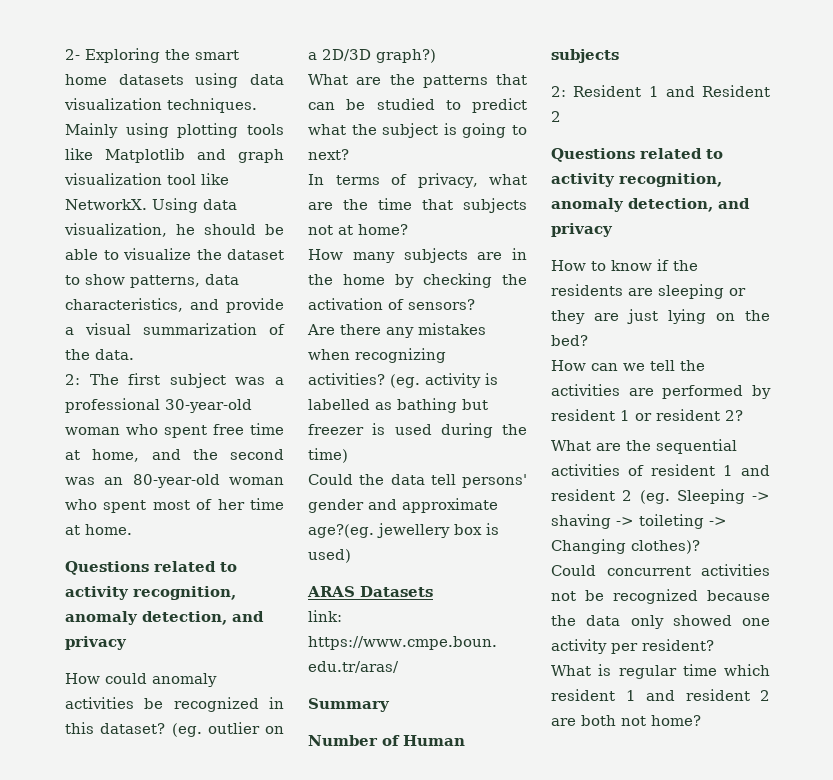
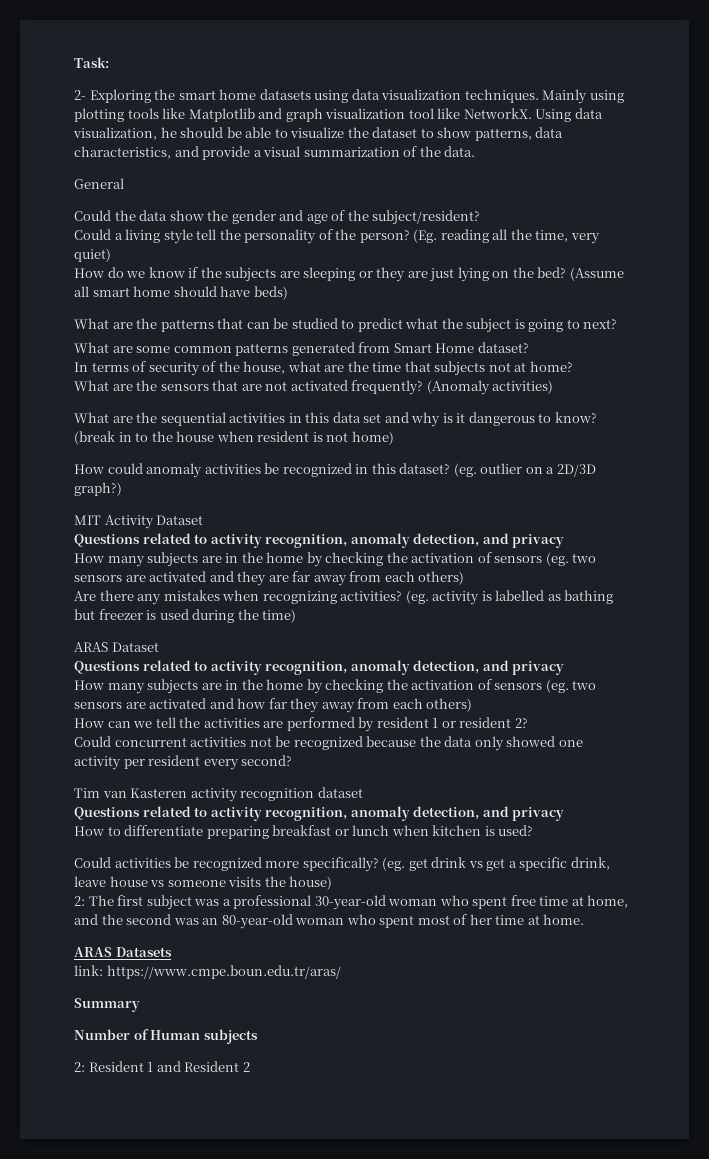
+ Task:
+ General
+ Could the data show the gender and age of the subject/resident?
+ Could a living style tell the personality of the person? (Eg. reading all the time, very quiet)
+ How do we know if the subjects are sleeping or they are just lying on the bed? (Assume all smart home should have beds)
+ What are the patterns that can be studied to predict what the subject is going to next?
+ What are some common patterns generated from Smart Home dataset?
+ In terms of security of the house, what are the time that subjects not at home?
+ What are the sensors that are not activated frequently? (Anomaly activities)
+ What are the sequential activities in this data set and why is it dangerous to know? (break in to the house when resident is not home)
+ How could anomaly activities be recognized in this dataset? (eg. outlier on a 2D/3D graph?)
+ MIT Activity Dataset
+ Questions related to activity recognition, anomaly detection, and privacy
+ How many subjects are in the home by checking the activation of sensors (eg. two sensors are activated and they are far away from each others)
+ Are there any mistakes when recognizing activities? (eg. activity is labelled as bathing but freezer is used during the time)
+ ARAS Dataset
+ Questions related to activity recognition, anomaly detection, and privacy
+ How many subjects are in the home by checking the activation of sensors (eg. two sensors are activated and how far they away from each others)
+ How can we tell the activities are performed by resident 1 or resident 2?
+ Could concurrent activities not be recognized because the data only showed one activity per resident every second?
+ Tim van Kasteren activity recognition dataset
+ Questions related to activity recognition, anomaly detection, and privacy
+ How to differentiate preparing breakfast or lunch when kitchen is used?
+ Could activities be recognized more specifically? (eg. get drink vs get a specific drink, leave house vs someone visits the house)
  2: The first subject was a professional 30-year-old woman who spent free time at home, and the second was an 80-year-old woman who spent most of her time at home.
- Questions related to activity recognition, anomaly detection, and privacy
- How could anomaly activities be recognized in this dataset? (eg. outlier on a 2D/3D graph?)
- What are the patterns that can be studied to predict what the subject is going to next?
- In terms of privacy, what are the time that subjects not at home?
- How many subjects are in the home by checking the activation of sensors?
- Are there any mistakes when recognizing activities? (eg. activity is labelled as bathing but freezer is used during the time)
- Could the data tell persons' gender and approximate age?(eg. jewellery box is used)
  2: Resident 1 and Resident 2
- Questions related to activity recognition, anomaly detection, and privacy
- How to know if the residents are sleeping or they are just lying on the bed?
- How can we tell the activities are performed by resident 1 or resident 2?
- What are the sequential activities of resident 1 and resident 2 (eg. Sleeping -> shaving -> toileting -> Changing clothes)?
- Could concurrent activities not be recognized because the data only showed one activity per resident?
- What is regular time which resident 1 and resident 2 are both not home?

